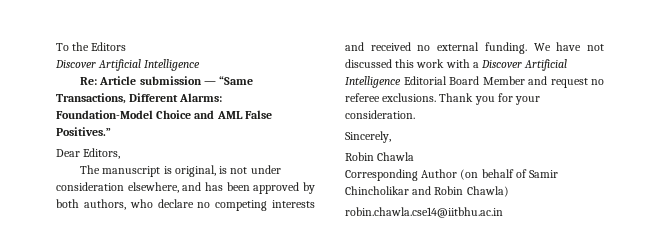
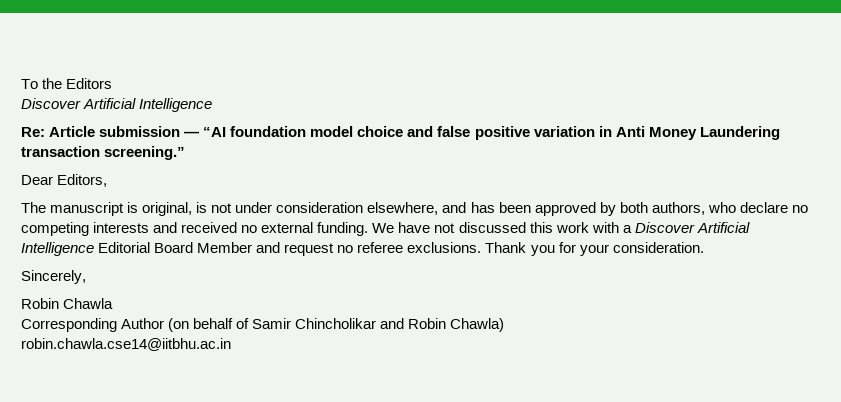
- Re: Article submission — “Same Transactions, Different Alarms: Foundation-Model Choice and AML False Positives.”
+ Re: Article submission — “AI foundation model choice and false positive variation in Anti Money Laundering transaction screening.”

